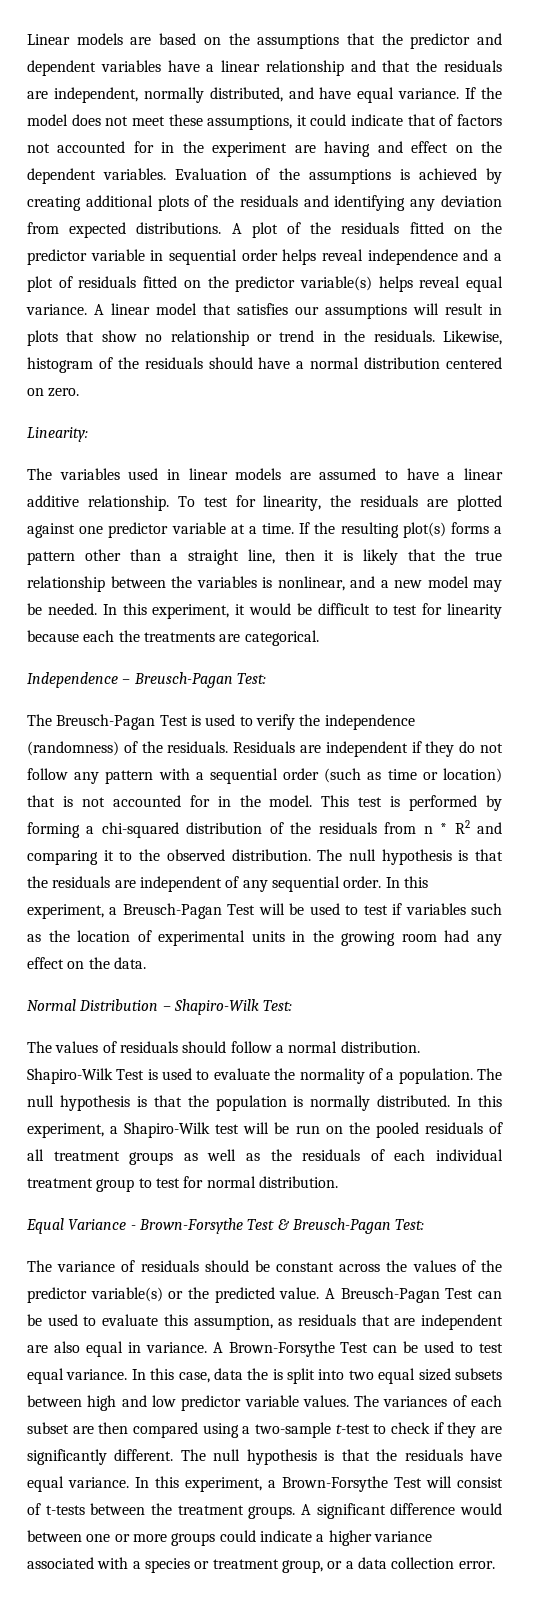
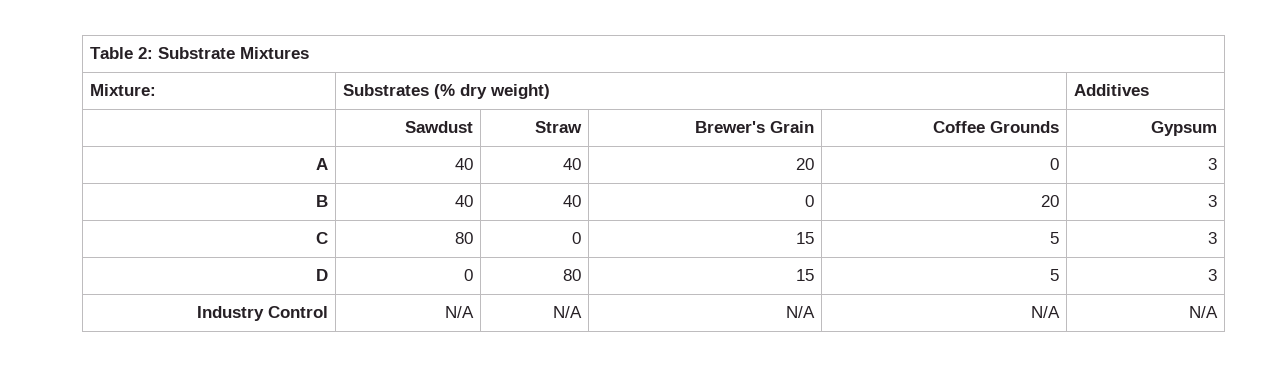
- Linear models are based on the assumptions that the predictor and dependent variables have a linear relationship and that the residuals are independent, normally distributed, and have equal variance. If the model does not meet these assumptions, it could indicate that of factors not accounted for in the experiment are having and effect on the dependent variables. Evaluation of the assumptions is achieved by creating additional plots of the residuals and identifying any deviation from expected distributions. A plot of the residuals fitted on the predictor variable in sequential order helps reveal independence and a plot of residuals fitted on the predictor variable(s) helps reveal equal variance. A linear model that satisfies our assumptions will result in plots that show no relationship or trend in the residuals. Likewise, histogram of the residuals should have a normal distribution centered on zero.
- Linearity:
- The variables used in linear models are assumed to have a linear additive relationship. To test for linearity, the residuals are plotted against one predictor variable at a time. If the resulting plot(s) forms a pattern other than a straight line, then it is likely that the true relationship between the variables is nonlinear, and a new model may be needed. In this experiment, it would be difficult to test for linearity because each the treatments are categorical.
- Independence – Breusch-Pagan Test:
- The Breusch-Pagan Test is used to verify the independence (randomness) of the residuals. Residuals are independent if they do not follow any pattern with a sequential order (such as time or location) that is not accounted for in the model. This test is performed by forming a chi-squared distribution of the residuals from n * R2 and comparing it to the observed distribution. The null hypothesis is that the residuals are independent of any sequential order. In this experiment, a Breusch-Pagan Test will be used to test if variables such as the location of experimental units in the growing room had any effect on the data.
- Normal Distribution – Shapiro-Wilk Test:
- The values of residuals should follow a normal distribution. Shapiro-Wilk Test is used to evaluate the normality of a population. The null hypothesis is that the population is normally distributed. In this experiment, a Shapiro-Wilk test will be run on the pooled residuals of all treatment groups as well as the residuals of each individual treatment group to test for normal distribution.
- Equal Variance - Brown-Forsythe Test & Breusch-Pagan Test:
- The variance of residuals should be constant across the values of the predictor variable(s) or the predicted value. A Breusch-Pagan Test can be used to evaluate this assumption, as residuals that are independent are also equal in variance. A Brown-Forsythe Test can be used to test equal variance. In this case, data the is split into two equal sized subsets between high and low predictor variable values. The variances of each subset are then compared using a two-sample t-test to check if they are significantly different. The null hypothesis is that the residuals have equal variance. In this experiment, a Brown-Forsythe Test will consist of t-tests between the treatment groups. A significant difference would between one or more groups could indicate a higher variance associated with a species or treatment group, or a data collection error.
+ Table 2: Substrate Mixtures
+ Mixture: | Substrates (% dry weight) | Additives
+ | Sawdust | Straw | Brewer's Grain | Coffee Grounds | Gypsum
+ A | 40 | 40 | 20 | 0 | 3
+ B | 40 | 40 | 0 | 20 | 3
+ C | 80 | 0 | 15 | 5 | 3
+ D | 0 | 80 | 15 | 5 | 3
+ Industry Control | N/A | N/A | N/A | N/A | N/A

